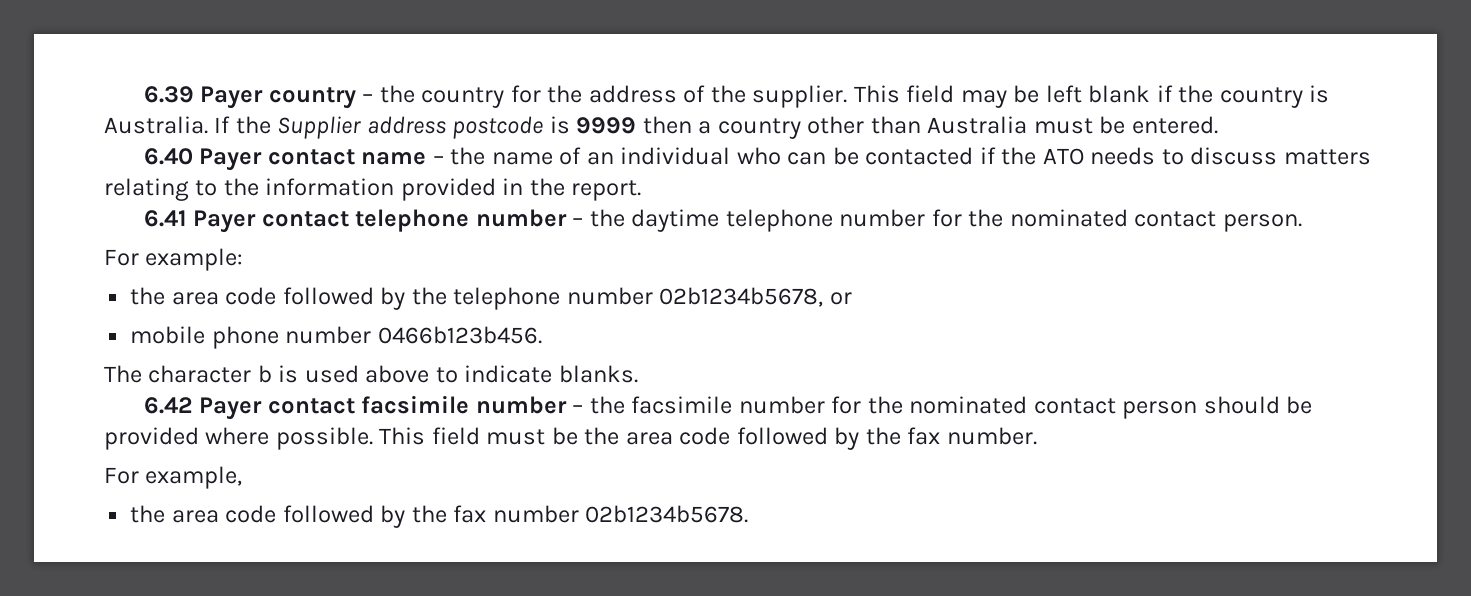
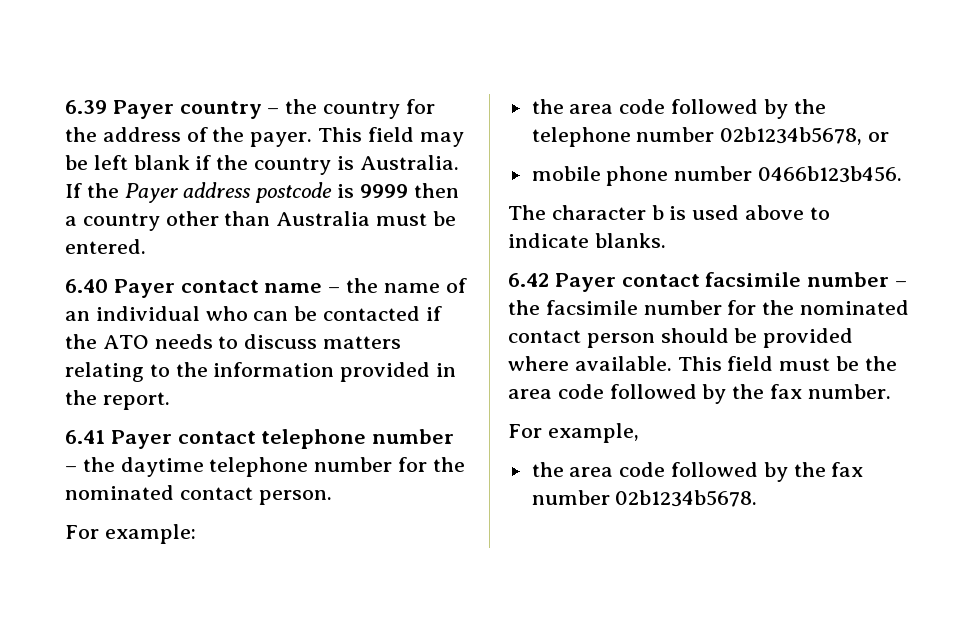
- 6.39 Payer country – the country for the address of the supplier.
+ 6.39 Payer country – the country for the address of the payer.
- If the Supplier address postcode is 9999 then a country other than Australia must be entered.
+ If the Payer address postcode is 9999 then a country other than Australia must be entered.
- 6.42 Payer contact facsimile number – the facsimile number for the nominated contact person should be provided where possible.
+ 6.42 Payer contact facsimile number – the facsimile number for the nominated contact person should be provided where available.

